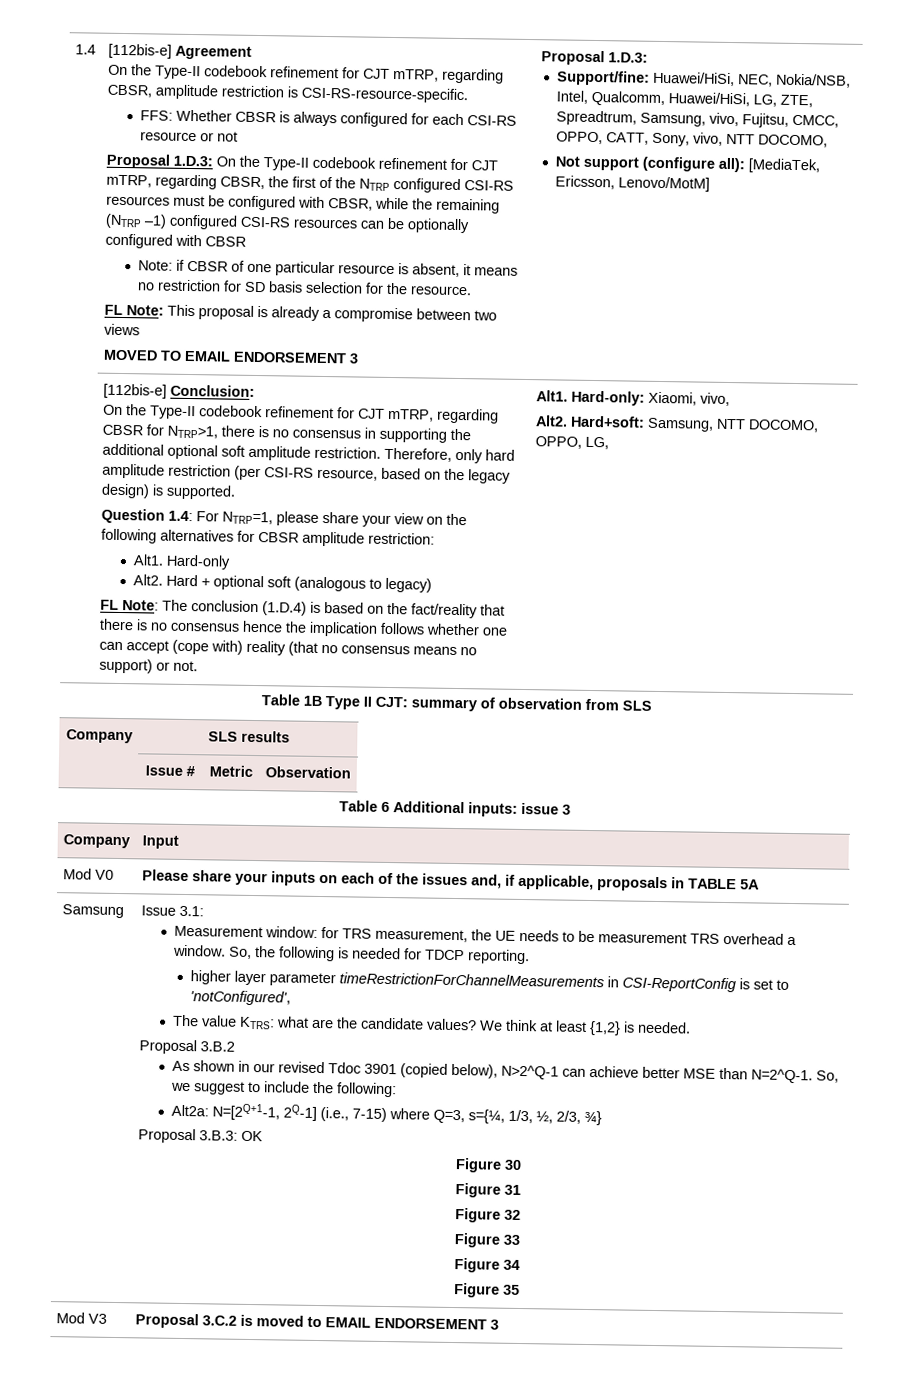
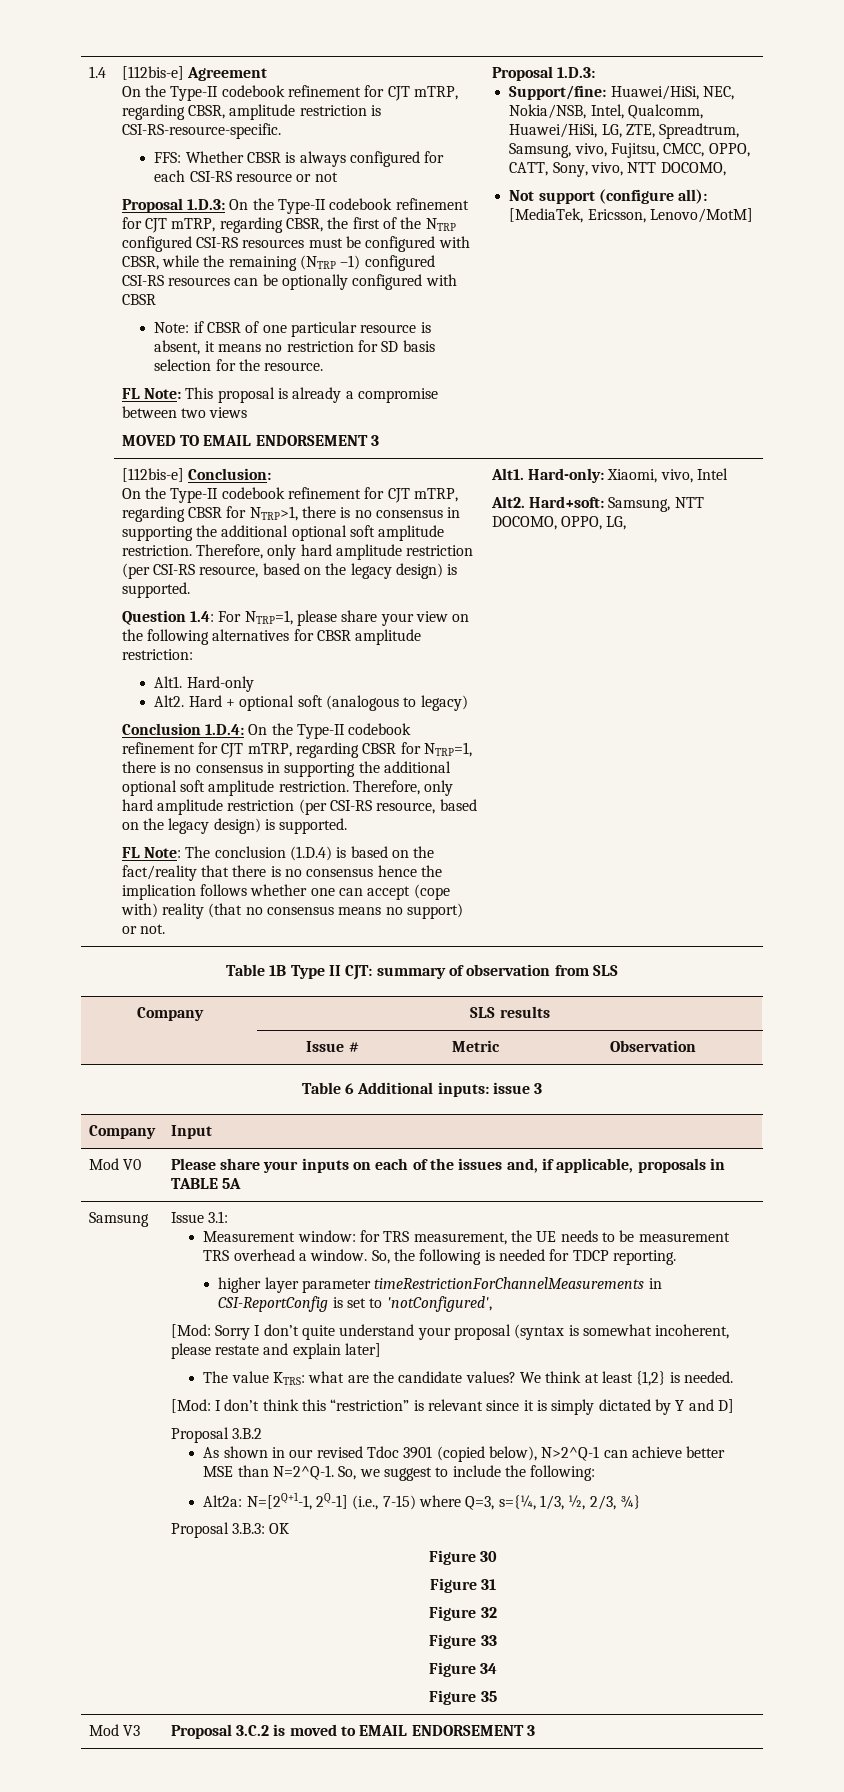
+ Conclusion 1.D.4: On the Type-II codebook refinement for CJT mTRP, regarding CBSR for NTRP=1, there is no consensus in supporting the additional optional soft amplitude restriction. Therefore, only hard amplitude restriction (per CSI-RS resource, based on the legacy design) is supported.
- Hard-only: Xiaomi, vivo,
+ Hard-only: Xiaomi, vivo, Intel
+ [Mod: Sorry I don’t quite understand your proposal (syntax is somewhat incoherent, please restate and explain later]
+ [Mod: I don’t think this “restriction” is relevant since it is simply dictated by Y and D]

